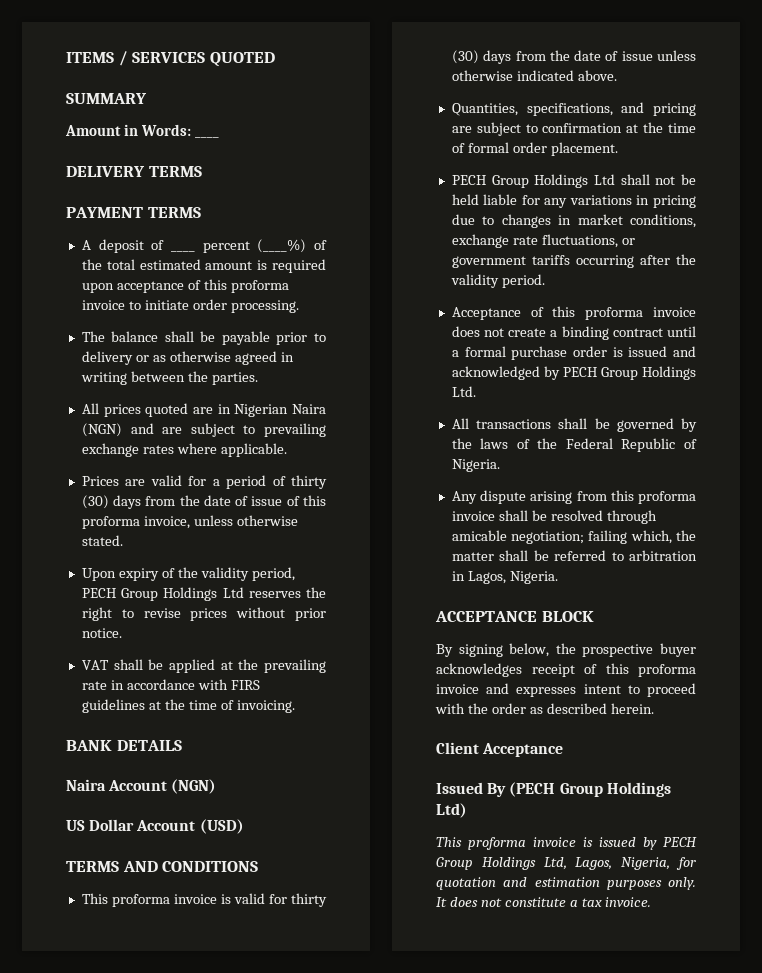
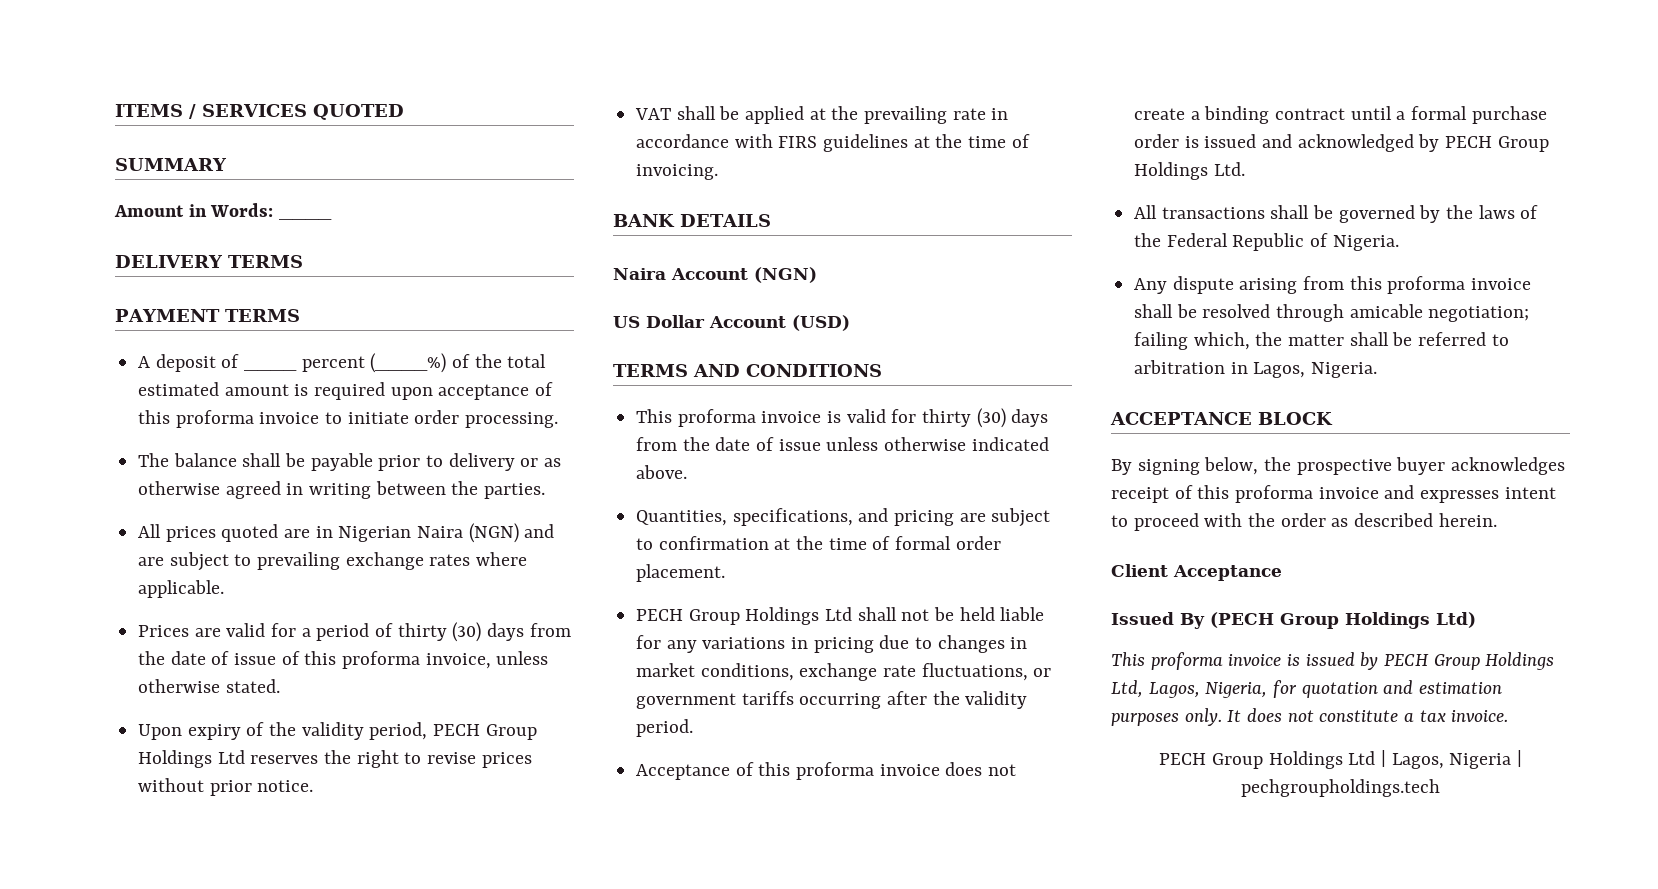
+ PECH Group Holdings Ltd | Lagos, Nigeria | pechgroupholdings.tech

